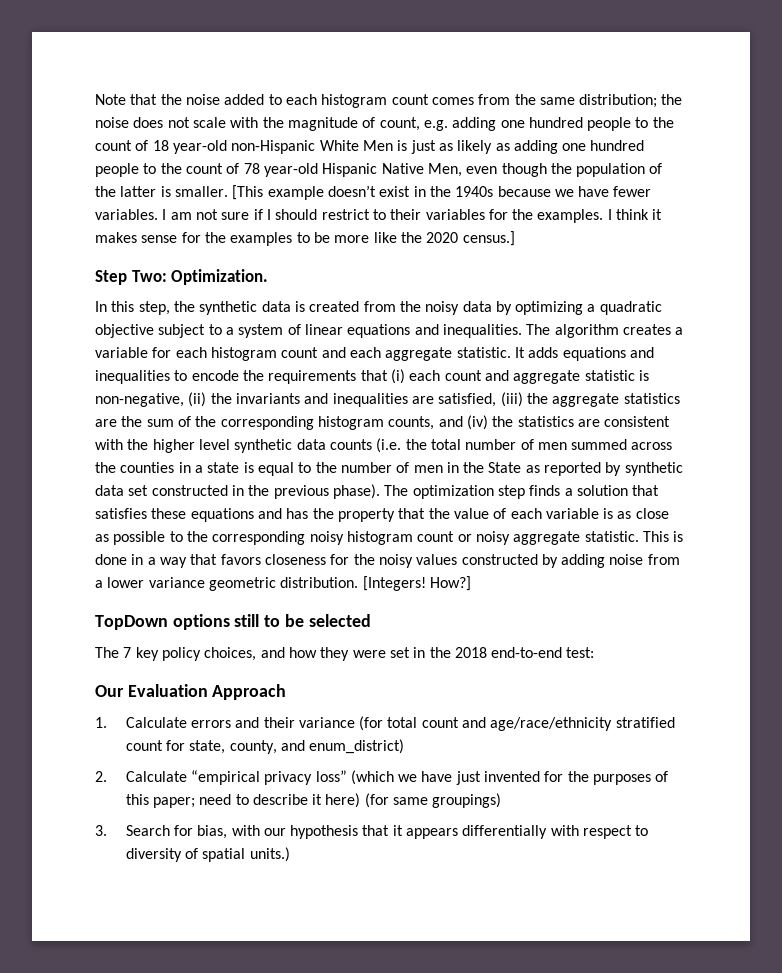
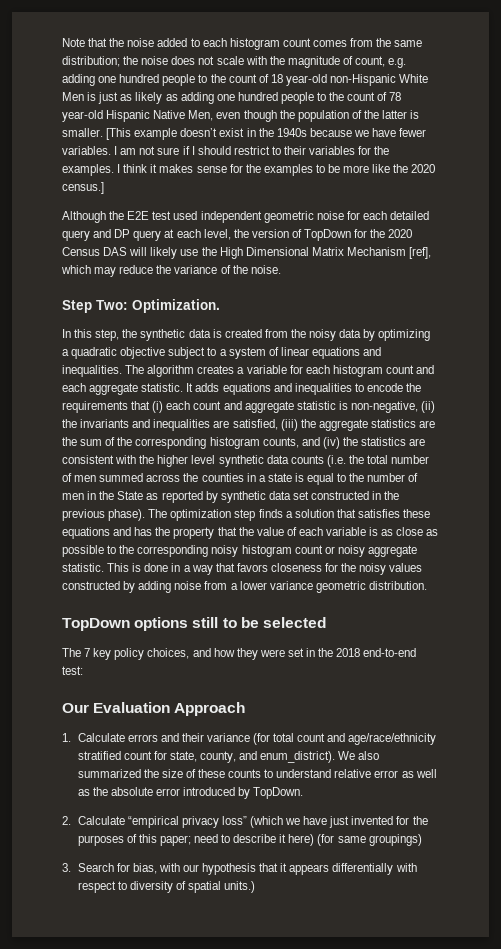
+ Although the E2E test used independent geometric noise for each detailed query and DP query at each level, the version of TopDown for the 2020 Census DAS will likely use the High Dimensional Matrix Mechanism [ref], which may reduce the variance of the noise.
- [Integers! How?]
- 1. Calculate errors and their variance (for total count and age/race/ethnicity stratified count for state, county, and enum_district)
+ 1. Calculate errors and their variance (for total count and age/race/ethnicity stratified count for state, county, and enum_district). We also summarized the size of these counts to understand relative error as well as the absolute error introduced by TopDown.

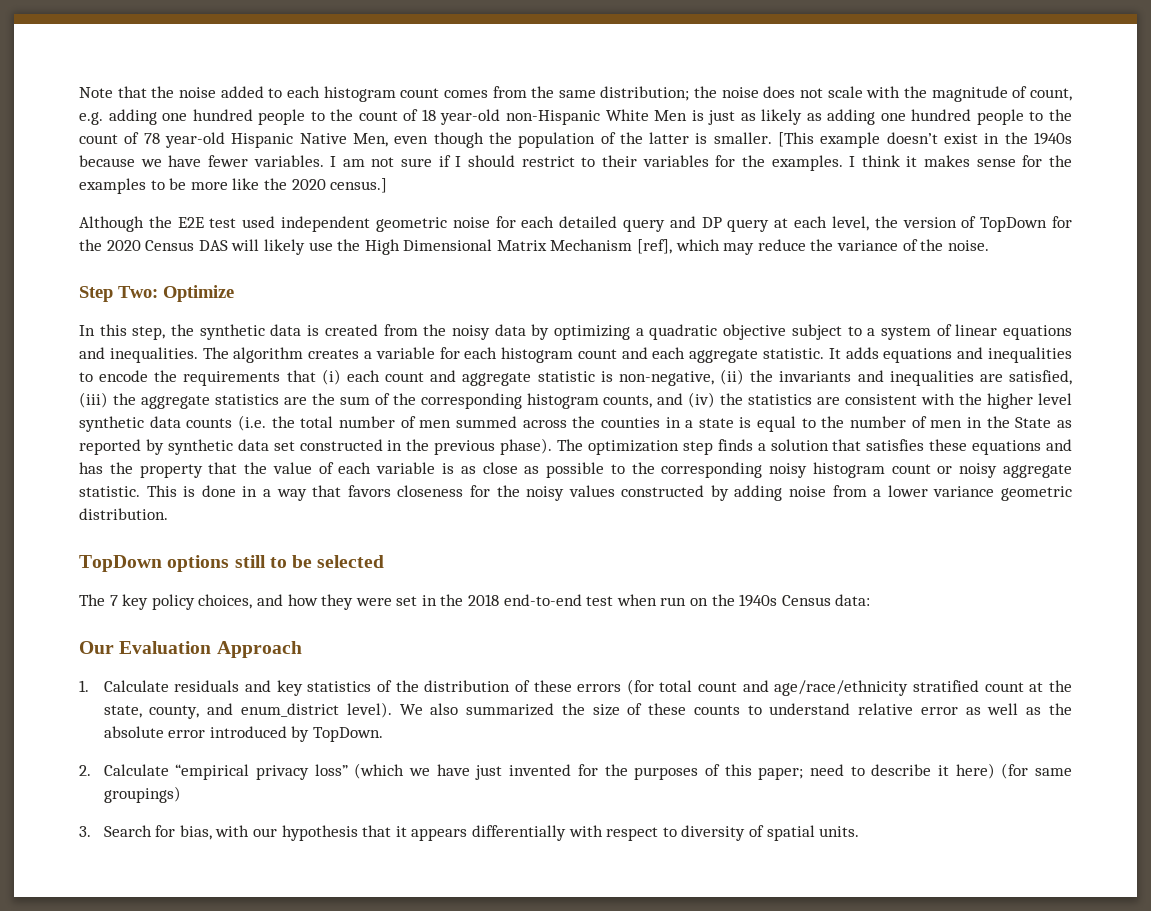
- Step Two: Optimization.
+ Step Two: Optimize
- The 7 key policy choices, and how they were set in the 2018 end-to-end test:
+ The 7 key policy choices, and how they were set in the 2018 end-to-end test when run on the 1940s Census data:
- 1. Calculate errors and their variance (for total count and age/race/ethnicity stratified count for state, county, and enum_district).
+ 1. Calculate residuals and key statistics of the distribution of these errors (for total count and age/race/ethnicity stratified count at the state, county, and enum_district level).
- 3. Search for bias, with our hypothesis that it appears differentially with respect to diversity of spatial units.)
+ 3. Search for bias, with our hypothesis that it appears differentially with respect to diversity of spatial units.

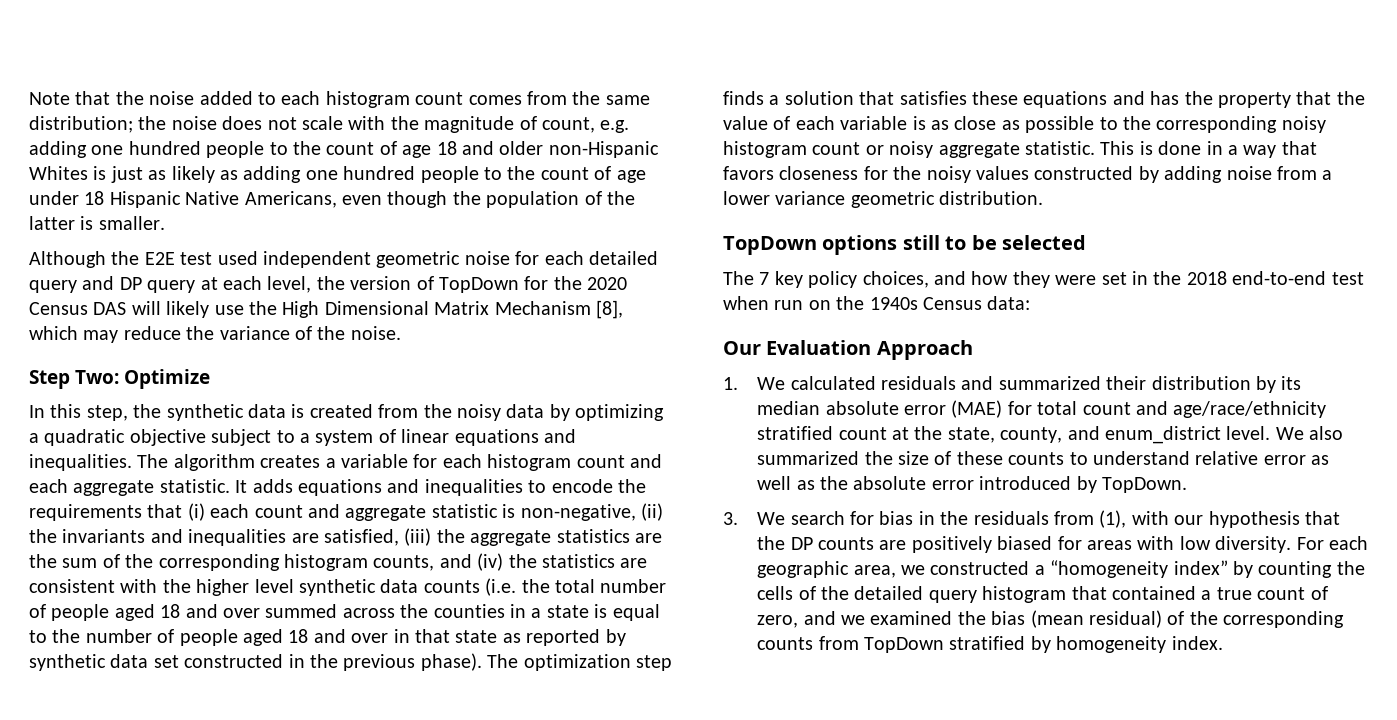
- Note that the noise added to each histogram count comes from the same distribution; the noise does not scale with the magnitude of count, e.g. adding one hundred people to the count of 18 year-old non-Hispanic White Men is just as likely as adding one hundred people to the count of 78 year-old Hispanic Native Men, even though the population of the latter is smaller. [This example doesn’t exist in the 1940s because we have fewer variables. I am not sure if I should restrict to their variables for the examples. I think it makes sense for the examples to be more like the 2020 census.]
+ Note that the noise added to each histogram count comes from the same distribution; the noise does not scale with the magnitude of count, e.g. adding one hundred people to the count of age 18 and older non-Hispanic Whites is just as likely as adding one hundred people to the count of age under 18 Hispanic Native Americans, even though the population of the latter is smaller.
- Although the E2E test used independent geometric noise for each detailed query and DP query at each level, the version of TopDown for the 2020 Census DAS will likely use the High Dimensional Matrix Mechanism [ref], which may reduce the variance of the noise.
+ Although the E2E test used independent geometric noise for each detailed query and DP query at each level, the version of TopDown for the 2020 Census DAS will likely use the High Dimensional Matrix Mechanism [8], which may reduce the variance of the noise.
- It adds equations and inequalities to encode the requirements that (i) each count and aggregate statistic is non-negative, (ii) the invariants and inequalities are satisfied, (iii) the aggregate statistics are the sum of the corresponding histogram counts, and (iv) the statistics are consistent with the higher level synthetic data counts (i.e. the total number of men summed across the counties in a state is equal to the number of men in the State as reported by synthetic data set constructed in the previous phase).
+ It adds equations and inequalities to encode the requirements that (i) each count and aggregate statistic is non-negative, (ii) the invariants and inequalities are satisfied, (iii) the aggregate statistics are the sum of the corresponding histogram counts, and (iv) the statistics are consistent with the higher level synthetic data counts (i.e. the total number of people aged 18 and over summed across the counties in a state is equal to the number of people aged 18 and over in that state as reported by synthetic data set constructed in the previous phase).
- 1. Calculate residuals and key statistics of the distribution of these errors (for total count and age/race/ethnicity stratified count at the state, county, and enum_district level).
+ 1. We calculated residuals and summarized their distribution by its median absolute error (MAE) for total count and age/race/ethnicity stratified count at the state, county, and enum_district level.
- 2. Calculate “empirical privacy loss” (which we have just invented for the purposes of this paper; need to describe it here) (for same groupings)
- 3. Search for bias, with our hypothesis that it appears differentially with respect to diversity of spatial units.
+ 3. We search for bias in the residuals from (1), with our hypothesis that the DP counts are positively biased for areas with low diversity. For each geographic area, we constructed a “homogeneity index” by counting the cells of the detailed query histogram that contained a true count of zero, and we examined the bias (mean residual) of the corresponding counts from TopDown stratified by homogeneity index.

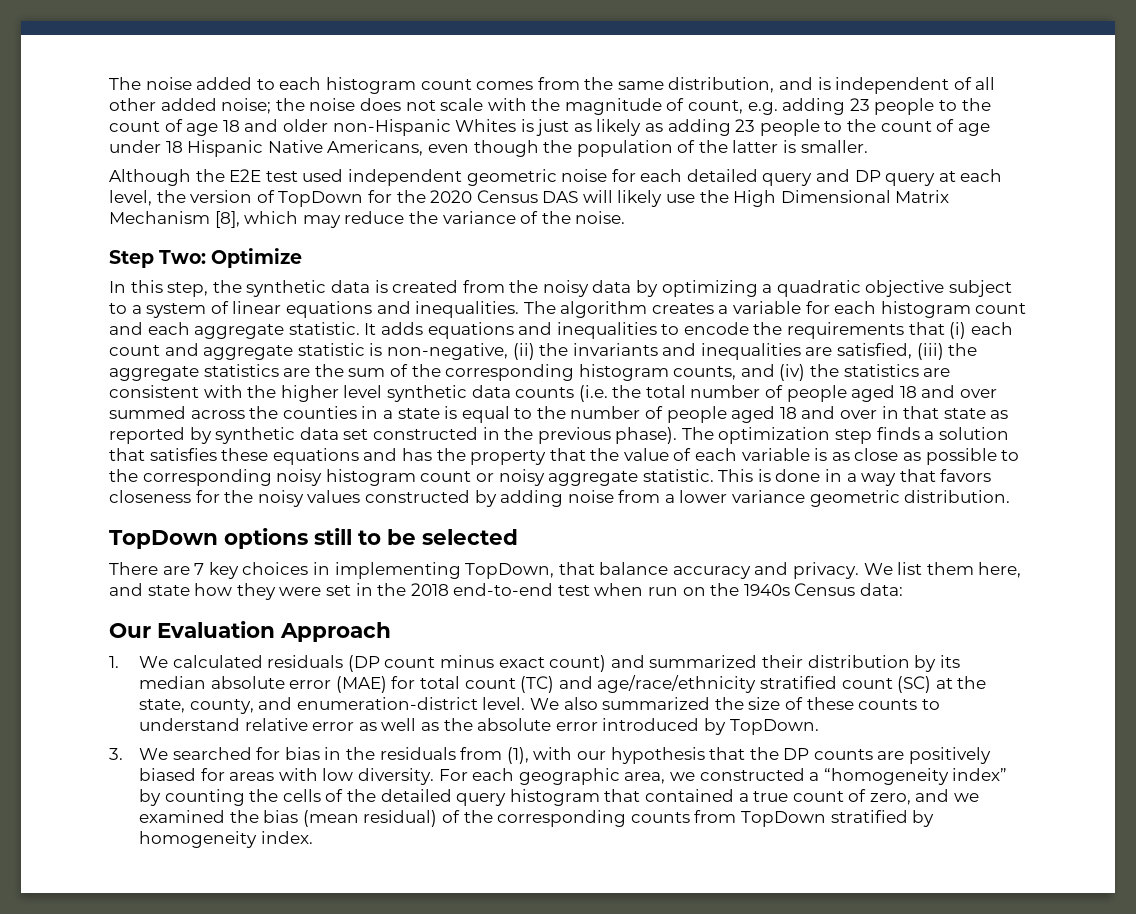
- Note that the noise added to each histogram count comes from the same distribution; the noise does not scale with the magnitude of count, e.g. adding one hundred people to the count of age 18 and older non-Hispanic Whites is just as likely as adding one hundred people to the count of age under 18 Hispanic Native Americans, even though the population of the latter is smaller.
+ The noise added to each histogram count comes from the same distribution, and is independent of all other added noise; the noise does not scale with the magnitude of count, e.g. adding 23 people to the count of age 18 and older non-Hispanic Whites is just as likely as adding 23 people to the count of age under 18 Hispanic Native Americans, even though the population of the latter is smaller.
- The 7 key policy choices, and how they were set in the 2018 end-to-end test when run on the 1940s Census data:
+ There are 7 key choices in implementing TopDown, that balance accuracy and privacy. We list them here, and state how they were set in the 2018 end-to-end test when run on the 1940s Census data:
- 1. We calculated residuals and summarized their distribution by its median absolute error (MAE) for total count and age/race/ethnicity stratified count at the state, county, and enum_district level.
+ 1. We calculated residuals (DP count minus exact count) and summarized their distribution by its median absolute error (MAE) for total count (TC) and age/race/ethnicity stratified count (SC) at the state, county, and enumeration-district level.
- 3. We search for bias in the residuals from (1), with our hypothesis that the DP counts are positively biased for areas with low diversity.
+ 3. We searched for bias in the residuals from (1), with our hypothesis that the DP counts are positively biased for areas with low diversity.

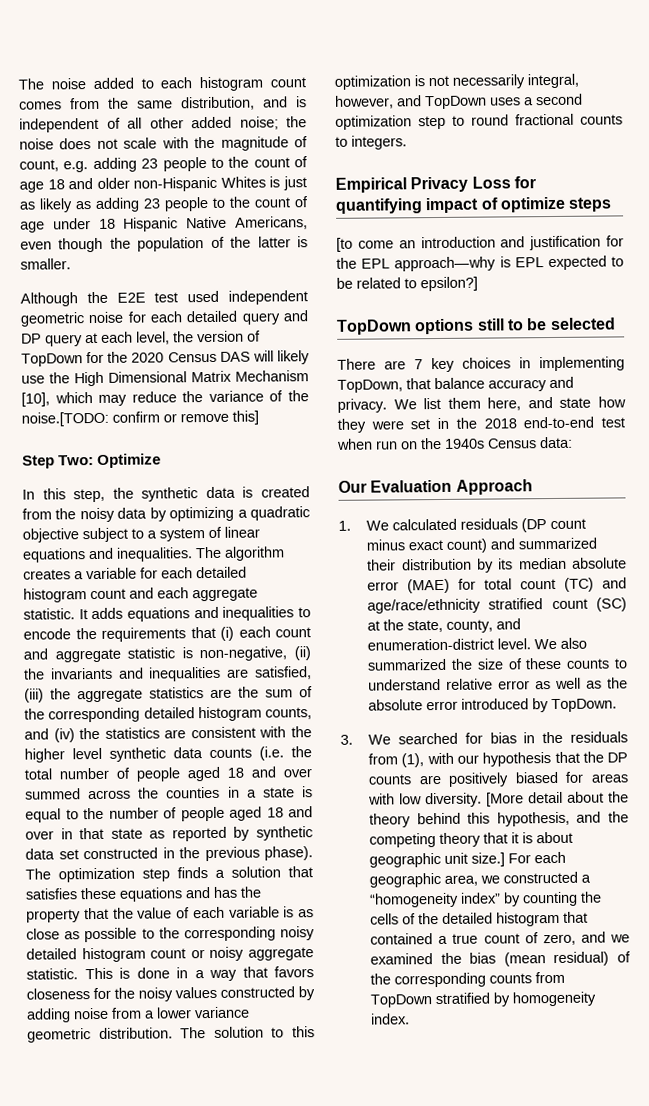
- Although the E2E test used independent geometric noise for each detailed query and DP query at each level, the version of TopDown for the 2020 Census DAS will likely use the High Dimensional Matrix Mechanism [8], which may reduce the variance of the noise.
+ Although the E2E test used independent geometric noise for each detailed query and DP query at each level, the version of TopDown for the 2020 Census DAS will likely use the High Dimensional Matrix Mechanism [10], which may reduce the variance of the noise.[TODO: confirm or remove this]
- The algorithm creates a variable for each histogram count and each aggregate statistic.
+ The algorithm creates a variable for each detailed histogram count and each aggregate statistic.
- It adds equations and inequalities to encode the requirements that (i) each count and aggregate statistic is non-negative, (ii) the invariants and inequalities are satisfied, (iii) the aggregate statistics are the sum of the corresponding histogram counts, and (iv) the statistics are consistent with the higher level synthetic data counts (i.e. the total number of people aged 18 and over summed across the counties in a state is equal to the number of people aged 18 and over in that state as reported by synthetic data set constructed in the previous phase).
+ It adds equations and inequalities to encode the requirements that (i) each count and aggregate statistic is non-negative, (ii) the invariants and inequalities are satisfied, (iii) the aggregate statistics are the sum of the corresponding detailed histogram counts, and (iv) the statistics are consistent with the higher level synthetic data counts (i.e. the total number of people aged 18 and over summed across the counties in a state is equal to the number of people aged 18 and over in that state as reported by synthetic data set constructed in the previous phase).
- The optimization step finds a solution that satisfies these equations and has the property that the value of each variable is as close as possible to the corresponding noisy histogram count or noisy aggregate statistic.
+ The optimization step finds a solution that satisfies these equations and has the property that the value of each variable is as close as possible to the corresponding noisy detailed histogram count or noisy aggregate statistic.
+ The solution to this optimization is not necessarily integral, however, and TopDown uses a second optimization step to round fractional counts to integers.
+ Empirical Privacy Loss for quantifying impact of optimize steps
+ [to come an introduction and justification for the EPL approach—why is EPL expected to be related to epsilon?]
+ [More detail about the theory behind this hypothesis, and the competing theory that it is about geographic unit size.]
- For each geographic area, we constructed a “homogeneity index” by counting the cells of the detailed query histogram that contained a true count of zero, and we examined the bias (mean residual) of the corresponding counts from TopDown stratified by homogeneity index.
+ For each geographic area, we constructed a “homogeneity index” by counting the cells of the detailed histogram that contained a true count of zero, and we examined the bias (mean residual) of the corresponding counts from TopDown stratified by homogeneity index.

